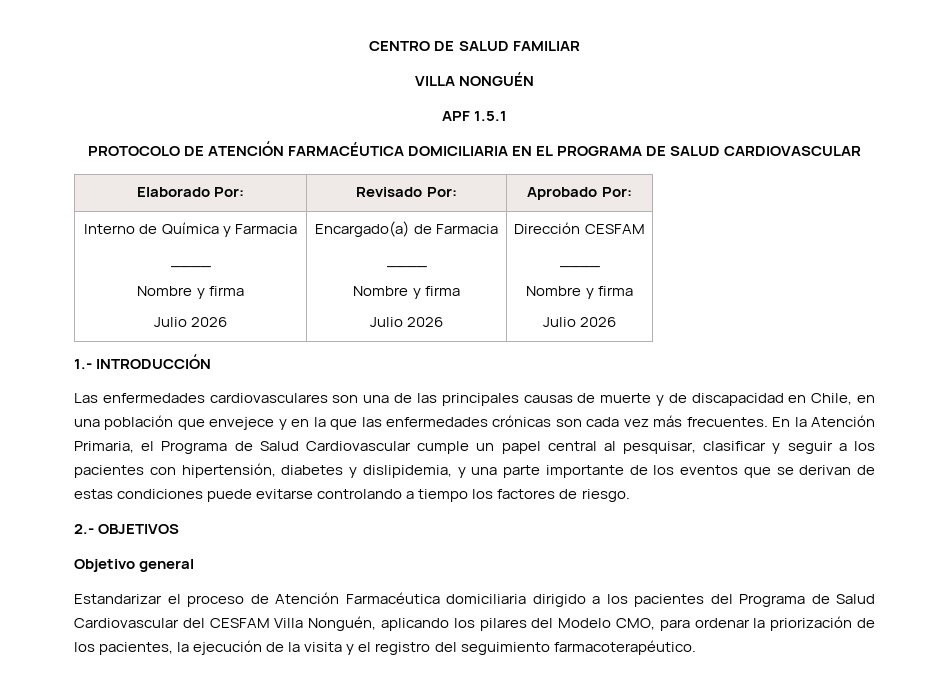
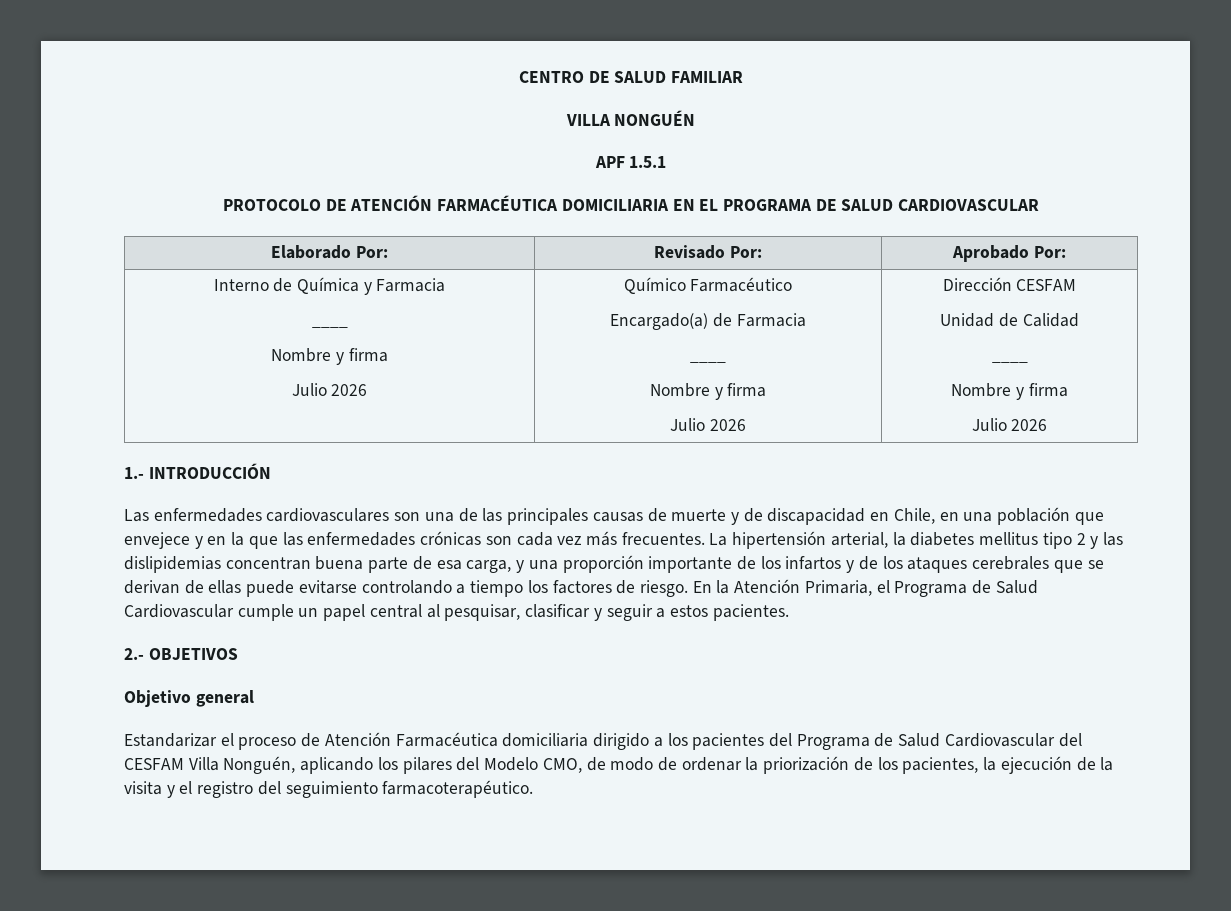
  Interno de Química y Farmacia
  ____
  Nombre y firma
- Julio 2026 | Encargado(a) de Farmacia
+ Julio 2026 | Químico Farmacéutico
+ Encargado(a) de Farmacia
  ____
  Nombre y firma
  Julio 2026 | Dirección CESFAM
+ Unidad de Calidad
+ La hipertensión arterial, la diabetes mellitus tipo 2 y las dislipidemias concentran buena parte de esa carga, y una proporción importante de los infartos y de los ataques cerebrales que se derivan de ellas puede evitarse controlando a tiempo los factores de riesgo.
- En la Atención Primaria, el Programa de Salud Cardiovascular cumple un papel central al pesquisar, clasificar y seguir a los pacientes con hipertensión, diabetes y dislipidemia, y una parte importante de los eventos que se derivan de estas condiciones puede evitarse controlando a tiempo los factores de riesgo.
+ En la Atención Primaria, el Programa de Salud Cardiovascular cumple un papel central al pesquisar, clasificar y seguir a estos pacientes.
- Estandarizar el proceso de Atención Farmacéutica domiciliaria dirigido a los pacientes del Programa de Salud Cardiovascular del CESFAM Villa Nonguén, aplicando los pilares del Modelo CMO, para ordenar la priorización de los pacientes, la ejecución de la visita y el registro del seguimiento farmacoterapéutico.
+ Estandarizar el proceso de Atención Farmacéutica domiciliaria dirigido a los pacientes del Programa de Salud Cardiovascular del CESFAM Villa Nonguén, aplicando los pilares del Modelo CMO, de modo de ordenar la priorización de los pacientes, la ejecución de la visita y el registro del seguimiento farmacoterapéutico.

